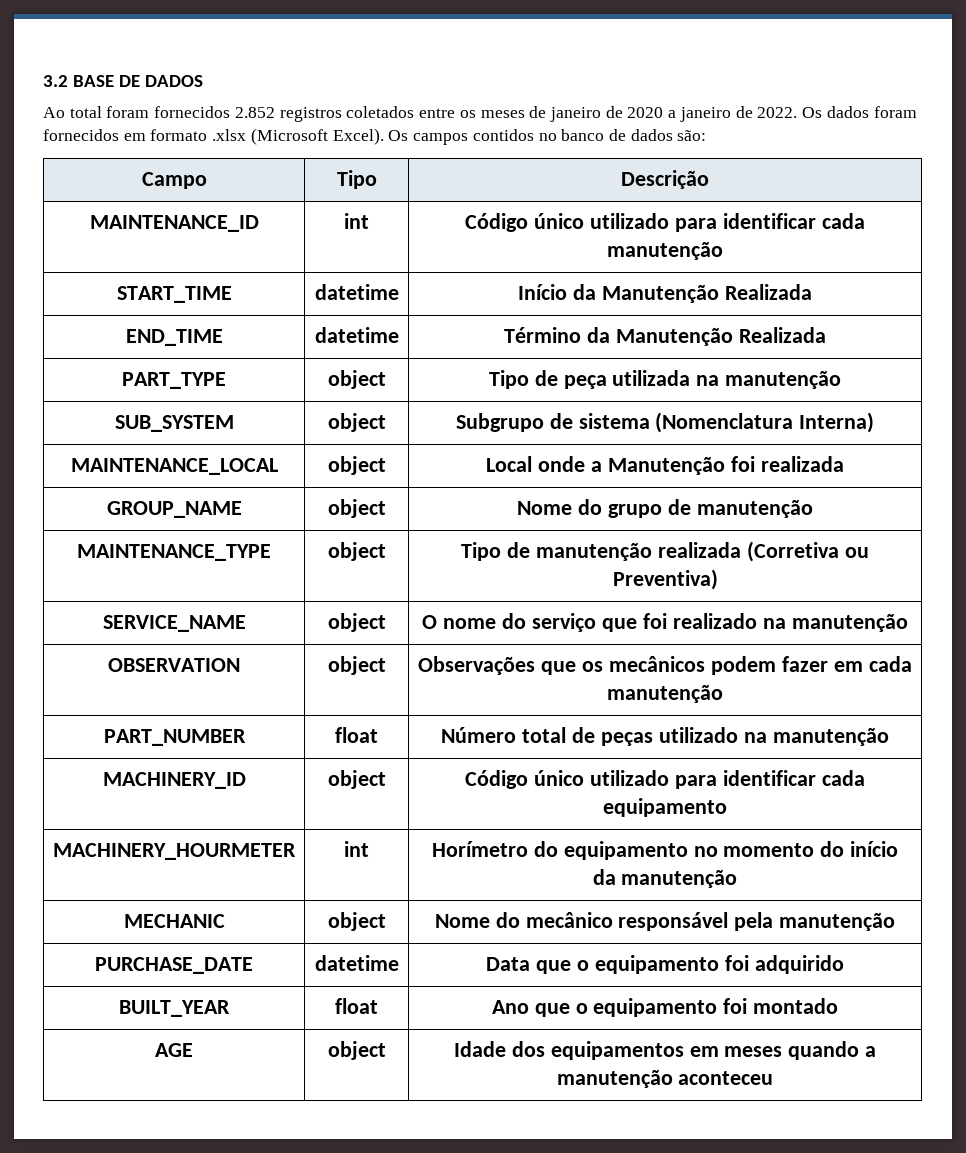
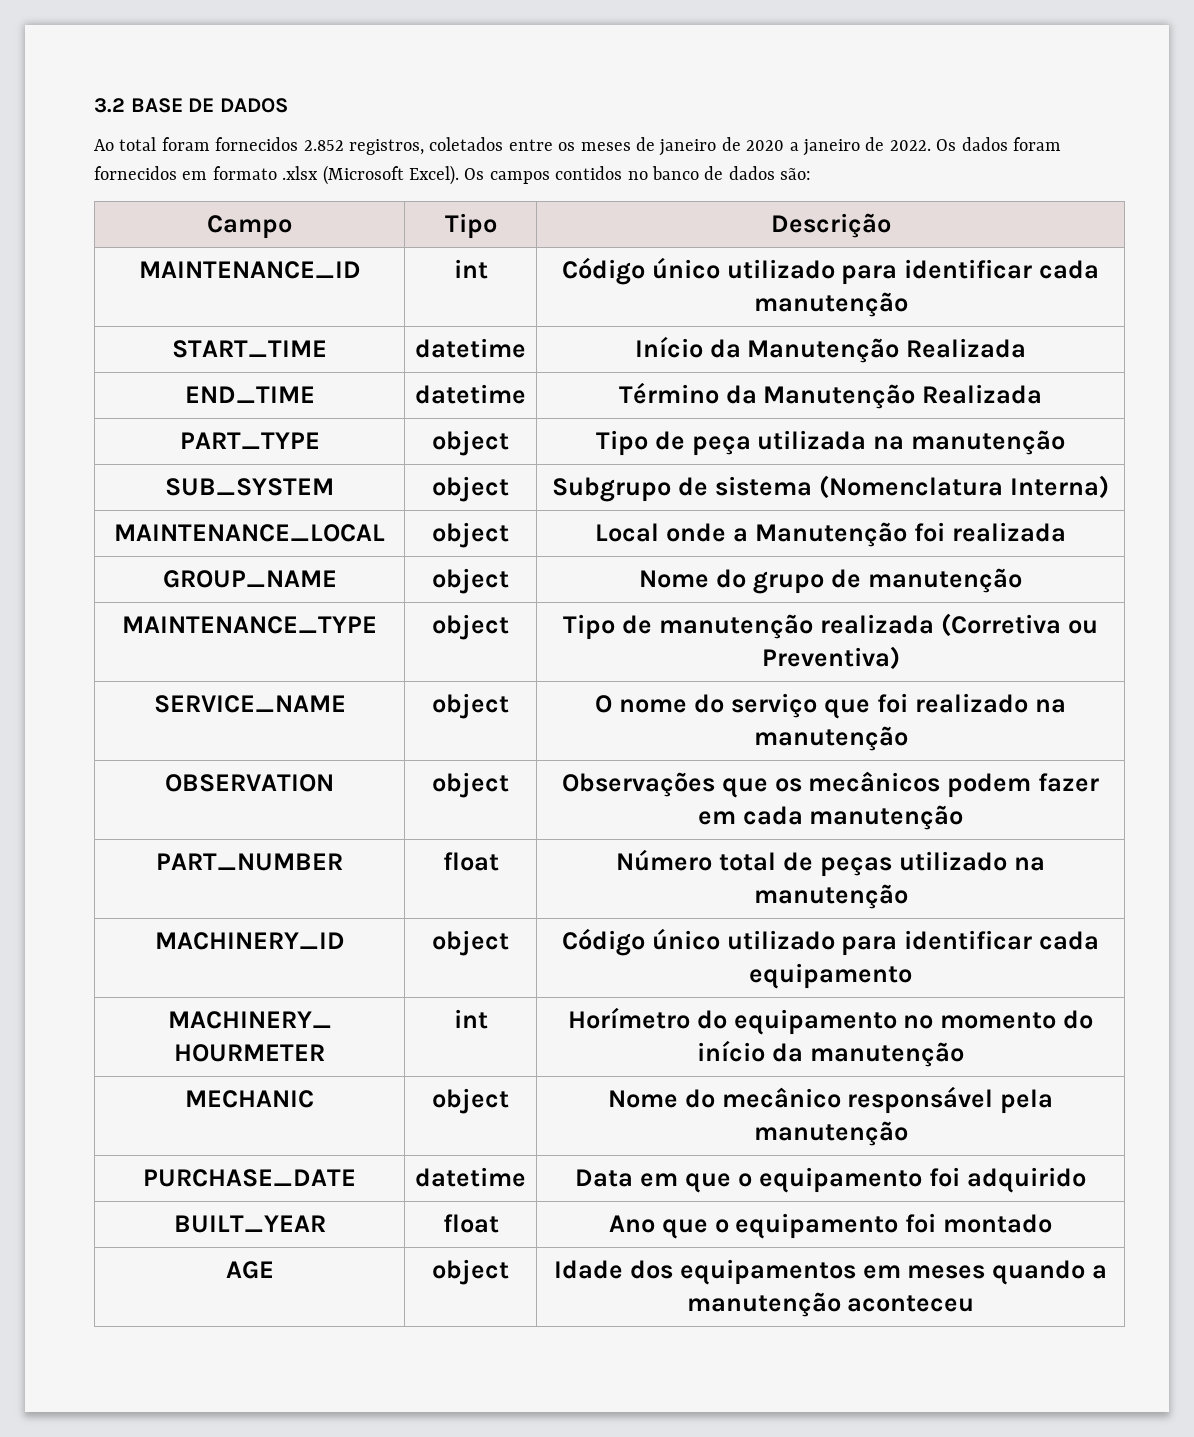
- Ao total foram fornecidos 2.852 registros coletados entre os meses de janeiro de 2020 a janeiro de 2022.
+ Ao total foram fornecidos 2.852 registros, coletados entre os meses de janeiro de 2020 a janeiro de 2022.
- PURCHASE_DATE | datetime | Data que o equipamento foi adquirido
+ PURCHASE_DATE | datetime | Data em que o equipamento foi adquirido

